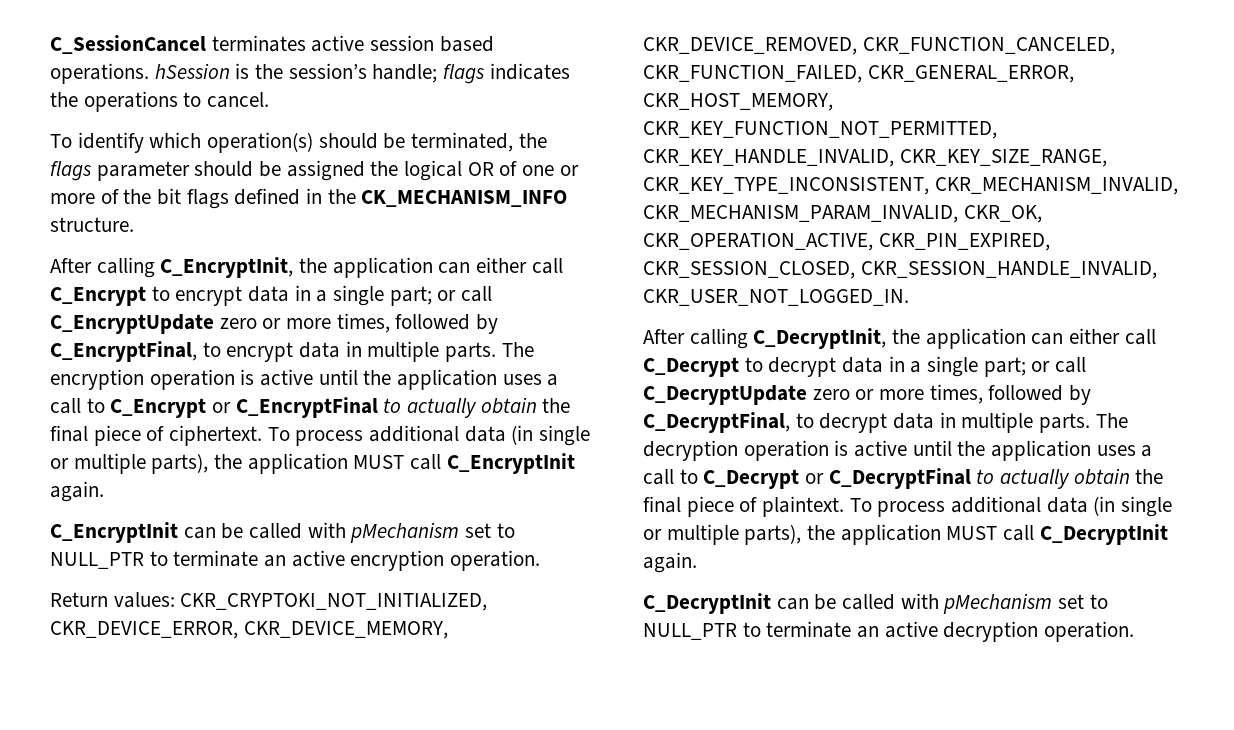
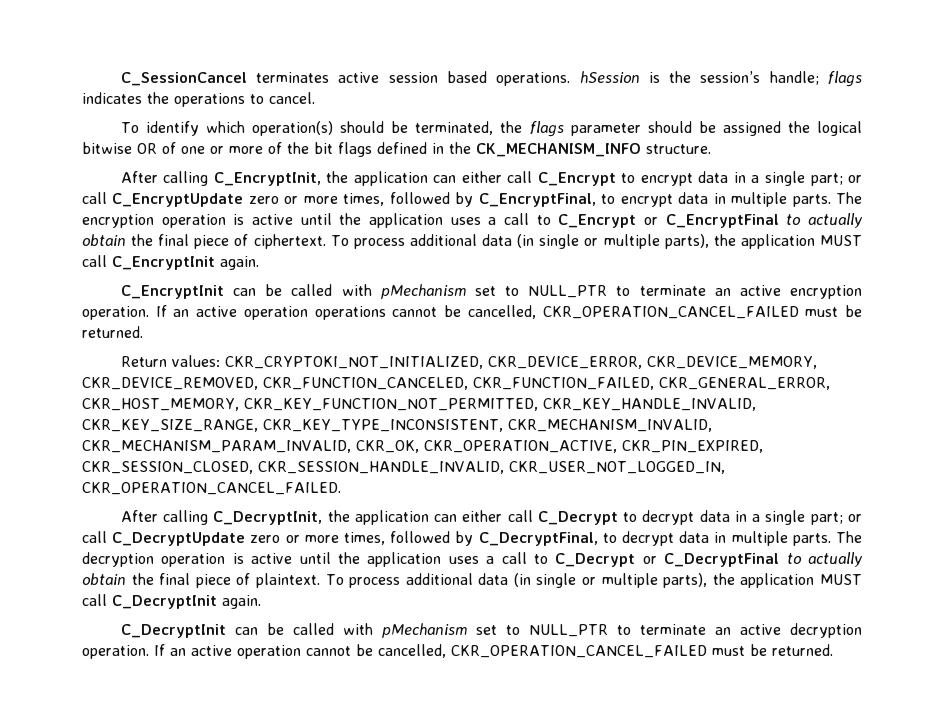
- To identify which operation(s) should be terminated, the flags parameter should be assigned the logical OR of one or more of the bit flags defined in the CK_MECHANISM_INFO structure.
+ To identify which operation(s) should be terminated, the flags parameter should be assigned the logical bitwise OR of one or more of the bit flags defined in the CK_MECHANISM_INFO structure.
+ If an active operation operations cannot be cancelled, CKR_OPERATION_CANCEL_FAILED must be returned.
- Return values: CKR_CRYPTOKI_NOT_INITIALIZED, CKR_DEVICE_ERROR, CKR_DEVICE_MEMORY, CKR_DEVICE_REMOVED, CKR_FUNCTION_CANCELED, CKR_FUNCTION_FAILED, CKR_GENERAL_ERROR, CKR_HOST_MEMORY, CKR_KEY_FUNCTION_NOT_PERMITTED, CKR_KEY_HANDLE_INVALID, CKR_KEY_SIZE_RANGE, CKR_KEY_TYPE_INCONSISTENT, CKR_MECHANISM_INVALID, CKR_MECHANISM_PARAM_INVALID, CKR_OK, CKR_OPERATION_ACTIVE, CKR_PIN_EXPIRED, CKR_SESSION_CLOSED, CKR_SESSION_HANDLE_INVALID, CKR_USER_NOT_LOGGED_IN.
+ Return values: CKR_CRYPTOKI_NOT_INITIALIZED, CKR_DEVICE_ERROR, CKR_DEVICE_MEMORY, CKR_DEVICE_REMOVED, CKR_FUNCTION_CANCELED, CKR_FUNCTION_FAILED, CKR_GENERAL_ERROR, CKR_HOST_MEMORY, CKR_KEY_FUNCTION_NOT_PERMITTED, CKR_KEY_HANDLE_INVALID, CKR_KEY_SIZE_RANGE, CKR_KEY_TYPE_INCONSISTENT, CKR_MECHANISM_INVALID, CKR_MECHANISM_PARAM_INVALID, CKR_OK, CKR_OPERATION_ACTIVE, CKR_PIN_EXPIRED, CKR_SESSION_CLOSED, CKR_SESSION_HANDLE_INVALID, CKR_USER_NOT_LOGGED_IN, CKR_OPERATION_CANCEL_FAILED.
+ If an active operation cannot be cancelled, CKR_OPERATION_CANCEL_FAILED must be returned.

